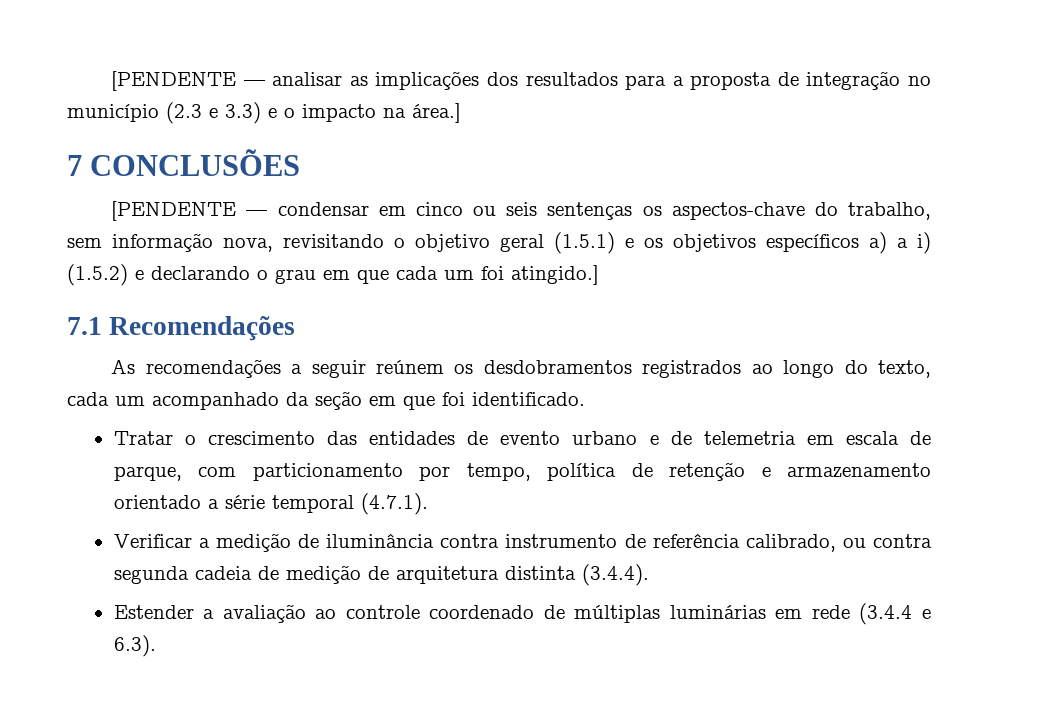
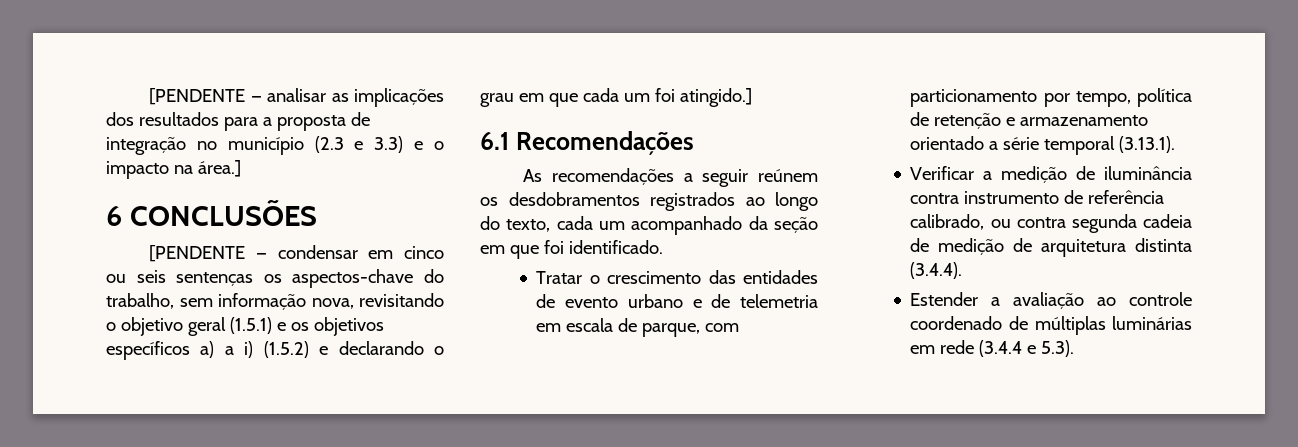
- 7 CONCLUSÕES
+ 6 CONCLUSÕES
- 7.1 Recomendações
+ 6.1 Recomendações
- Tratar o crescimento das entidades de evento urbano e de telemetria em escala de parque, com particionamento por tempo, política de retenção e armazenamento orientado a série temporal (4.7.1).
+ Tratar o crescimento das entidades de evento urbano e de telemetria em escala de parque, com particionamento por tempo, política de retenção e armazenamento orientado a série temporal (3.13.1).
- Estender a avaliação ao controle coordenado de múltiplas luminárias em rede (3.4.4 e 6.3).
+ Estender a avaliação ao controle coordenado de múltiplas luminárias em rede (3.4.4 e 5.3).

